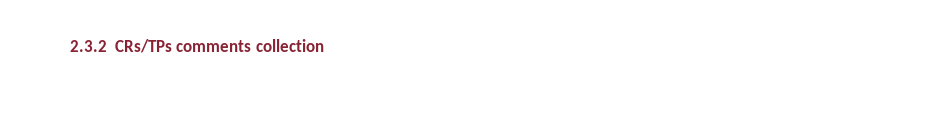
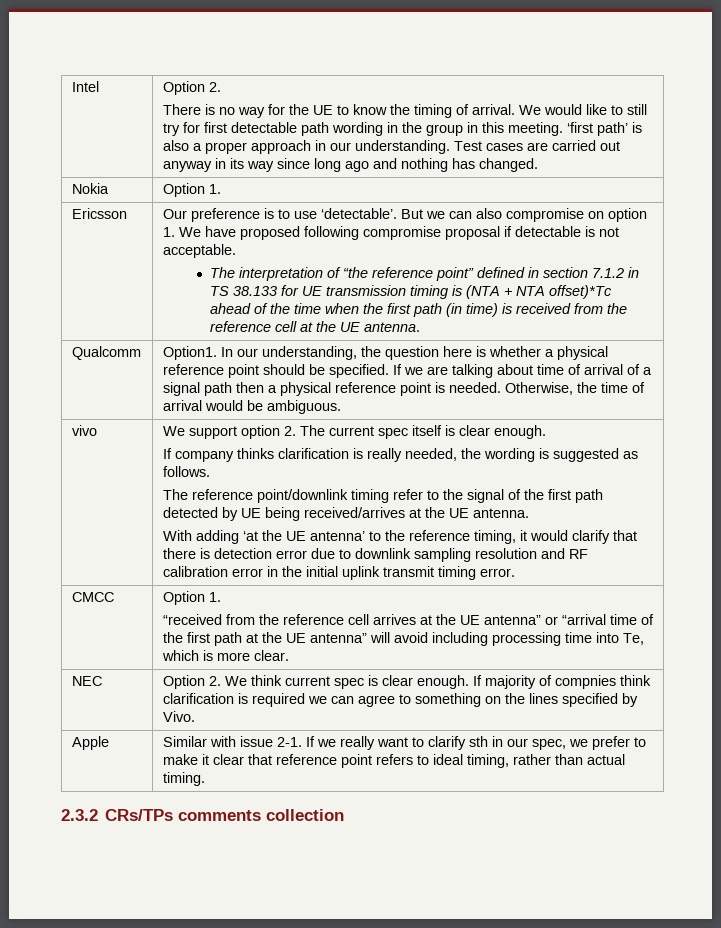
+ Intel | Option 2.
+ There is no way for the UE to know the timing of arrival. We would like to still try for first detectable path wording in the group in this meeting. ‘first path’ is also a proper approach in our understanding. Test cases are carried out anyway in its way since long ago and nothing has changed.
+ Nokia | Option 1.
+ Ericsson | Our preference is to use ‘detectable’. But we can also compromise on option 1. We have proposed following compromise proposal if detectable is not acceptable.
+ The interpretation of “the reference point” defined in section 7.1.2 in TS 38.133 for UE transmission timing is (NTA + NTA offset)*Tc ahead of the time when the first path (in time) is received from the reference cell at the UE antenna.
+ Qualcomm | Option1. In our understanding, the question here is whether a physical reference point should be specified. If we are talking about time of arrival of a signal path then a physical reference point is needed. Otherwise, the time of arrival would be ambiguous.
+ vivo | We support option 2. The current spec itself is clear enough.
+ If company thinks clarification is really needed, the wording is suggested as follows.
+ The reference point/downlink timing refer to the signal of the first path detected by UE being received/arrives at the UE antenna.
+ With adding ‘at the UE antenna’ to the reference timing, it would clarify that there is detection error due to downlink sampling resolution and RF calibration error in the initial uplink transmit timing error.
+ CMCC | Option 1.
+ “received from the reference cell arrives at the UE antenna” or “arrival time of the first path at the UE antenna” will avoid including processing time into Te, which is more clear.
+ NEC | Option 2. We think current spec is clear enough. If majority of compnies think clarification is required we can agree to something on the lines specified by Vivo.
+ Apple | Similar with issue 2-1. If we really want to clarify sth in our spec, we prefer to make it clear that reference point refers to ideal timing, rather than actual timing.

